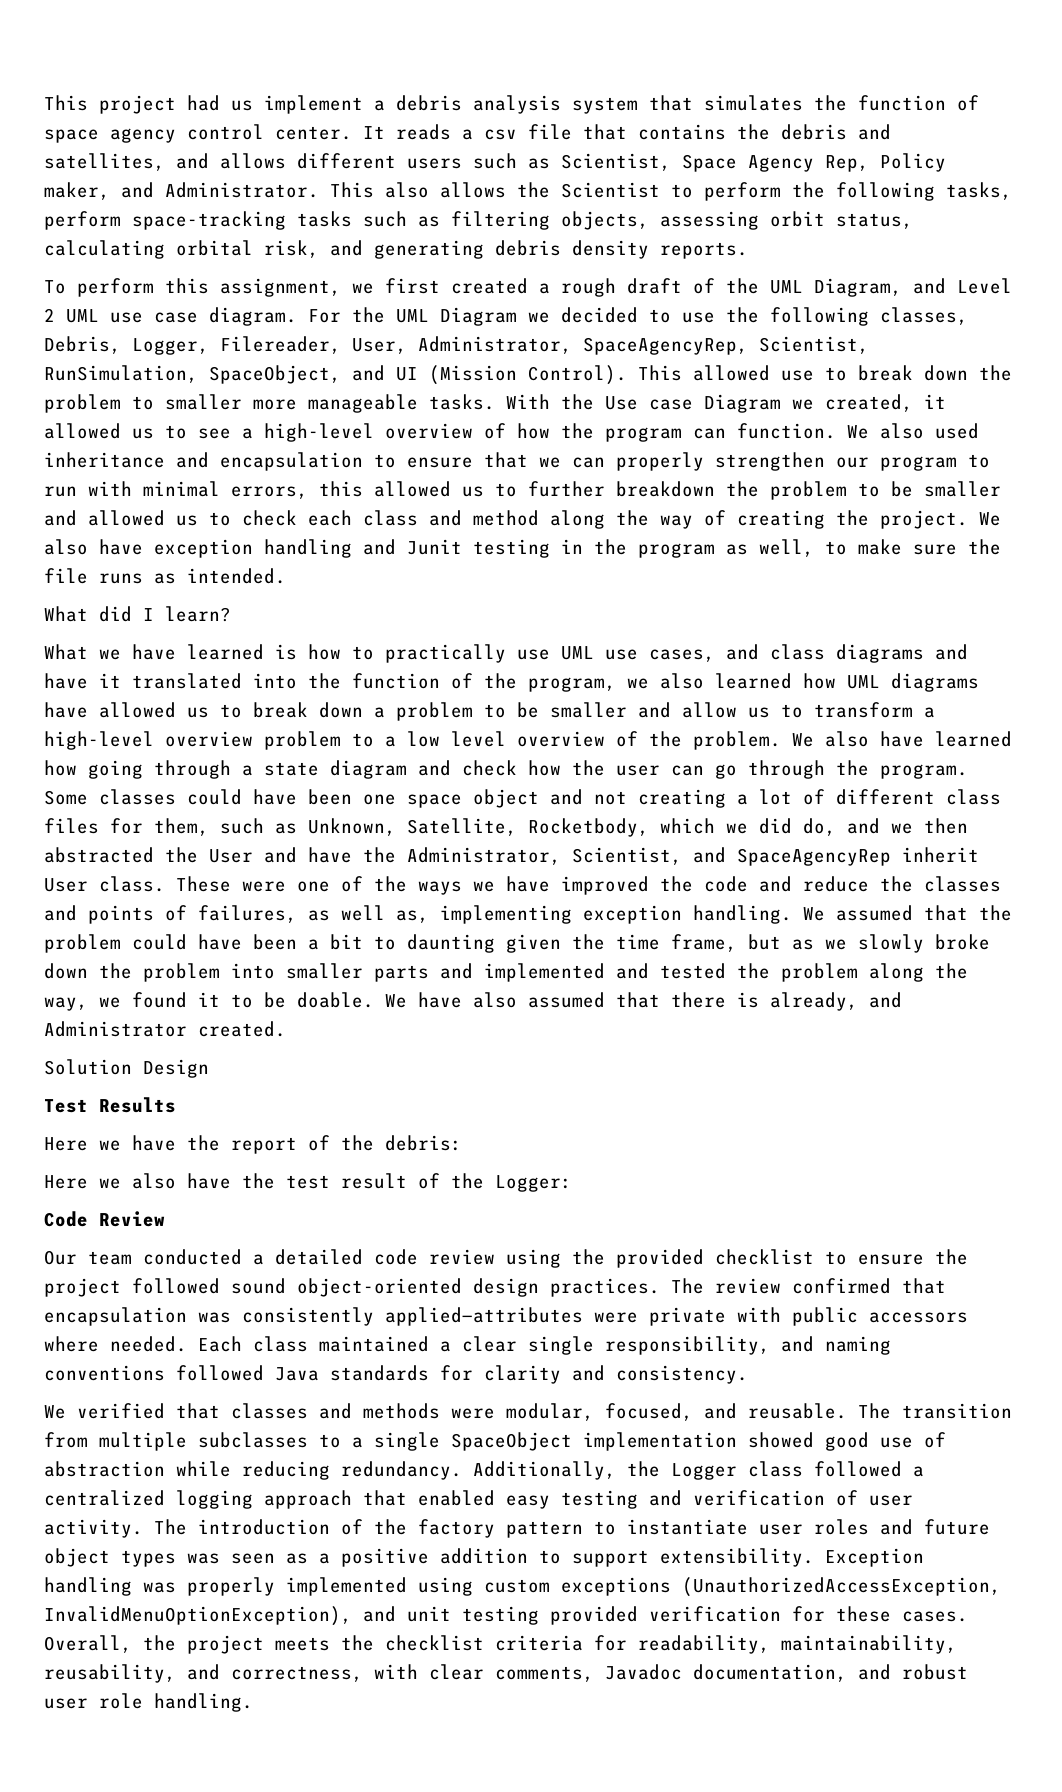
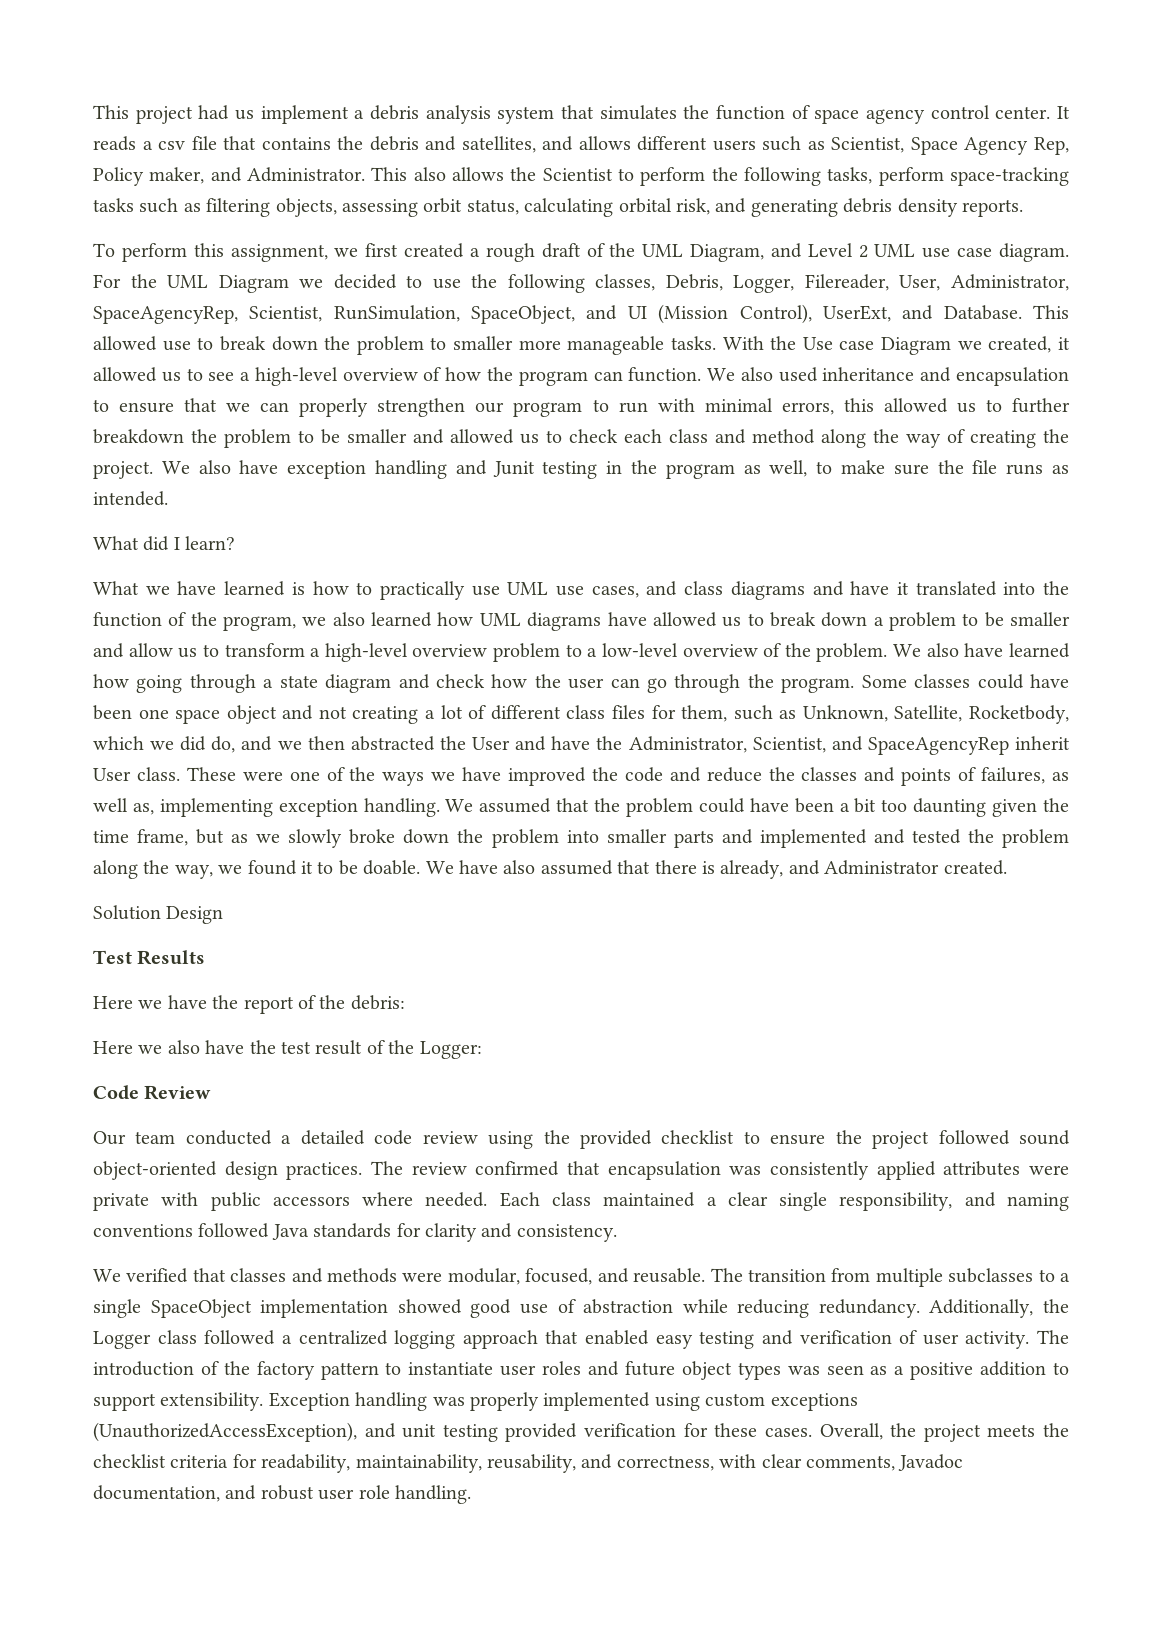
- For the UML Diagram we decided to use the following classes, Debris, Logger, Filereader, User, Administrator, SpaceAgencyRep, Scientist, RunSimulation, SpaceObject, and UI (Mission Control).
+ For the UML Diagram we decided to use the following classes, Debris, Logger, Filereader, User, Administrator, SpaceAgencyRep, Scientist, RunSimulation, SpaceObject, and UI (Mission Control), UserExt, and Database.
- What we have learned is how to practically use UML use cases, and class diagrams and have it translated into the function of the program, we also learned how UML diagrams have allowed us to break down a problem to be smaller and allow us to transform a high-level overview problem to a low level overview of the problem.
+ What we have learned is how to practically use UML use cases, and class diagrams and have it translated into the function of the program, we also learned how UML diagrams have allowed us to break down a problem to be smaller and allow us to transform a high-level overview problem to a low-level overview of the problem.
- We assumed that the problem could have been a bit to daunting given the time frame, but as we slowly broke down the problem into smaller parts and implemented and tested the problem along the way, we found it to be doable.
+ We assumed that the problem could have been a bit too daunting given the time frame, but as we slowly broke down the problem into smaller parts and implemented and tested the problem along the way, we found it to be doable.
- The review confirmed that encapsulation was consistently applied—attributes were private with public accessors where needed.
+ The review confirmed that encapsulation was consistently applied attributes were private with public accessors where needed.
- Exception handling was properly implemented using custom exceptions (UnauthorizedAccessException, InvalidMenuOptionException), and unit testing provided verification for these cases.
+ Exception handling was properly implemented using custom exceptions (UnauthorizedAccessException), and unit testing provided verification for these cases.

